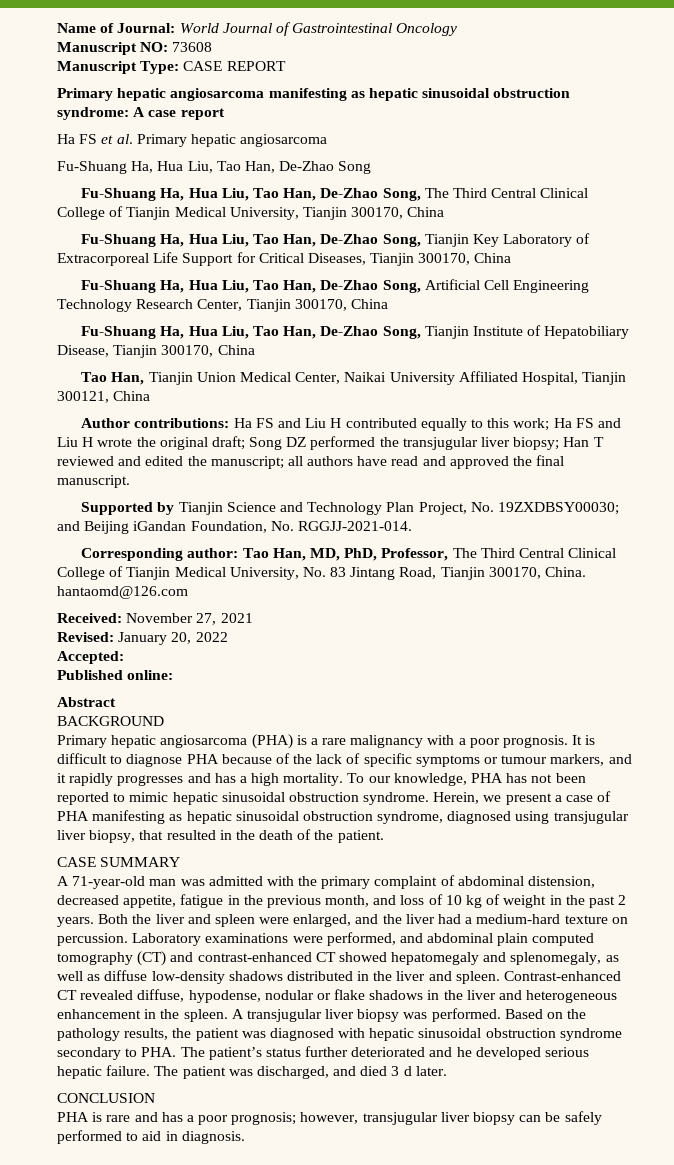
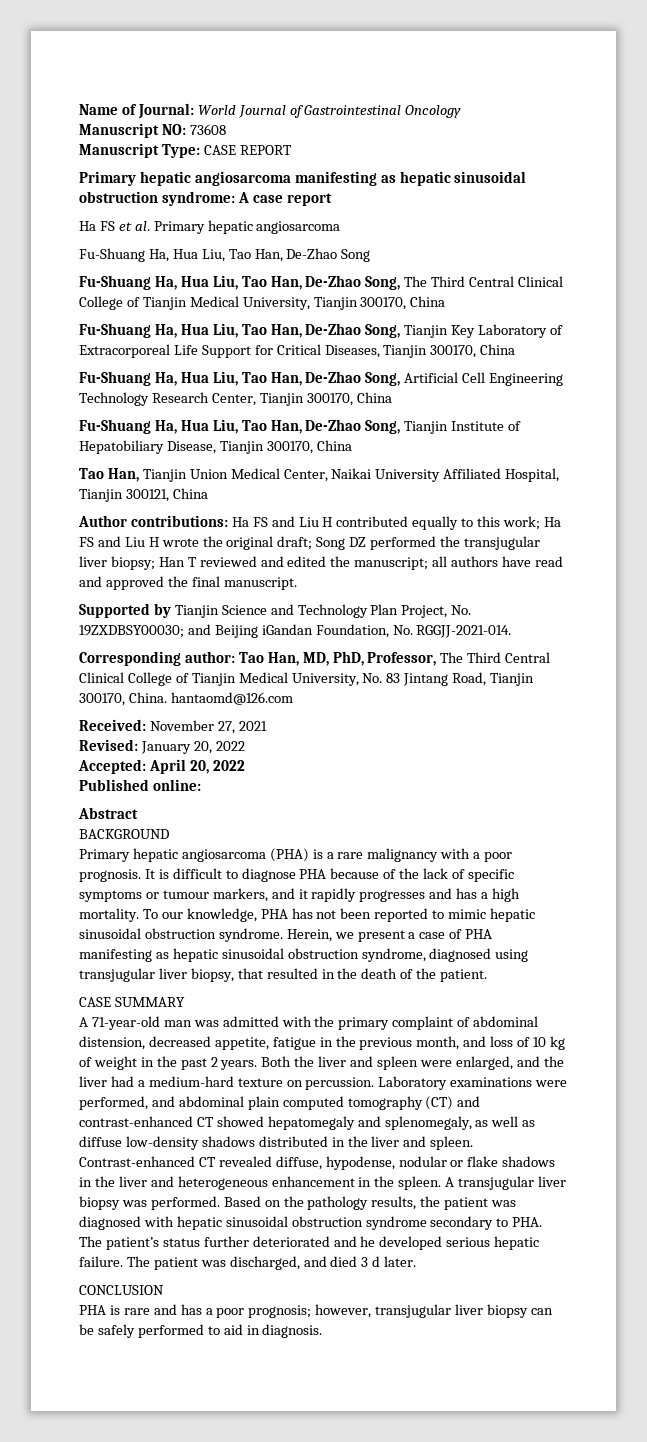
- Accepted:
+ Accepted: April 20, 2022

